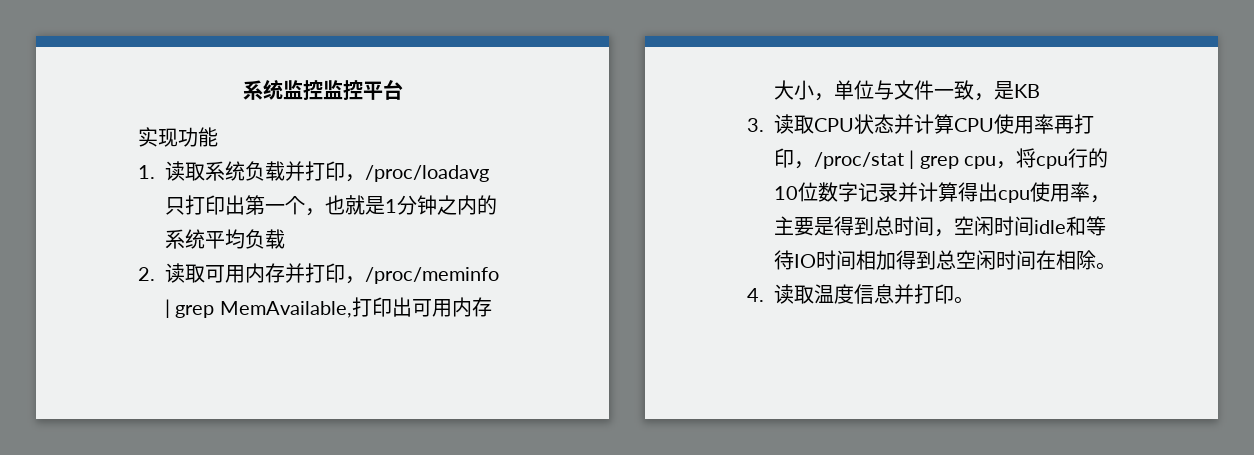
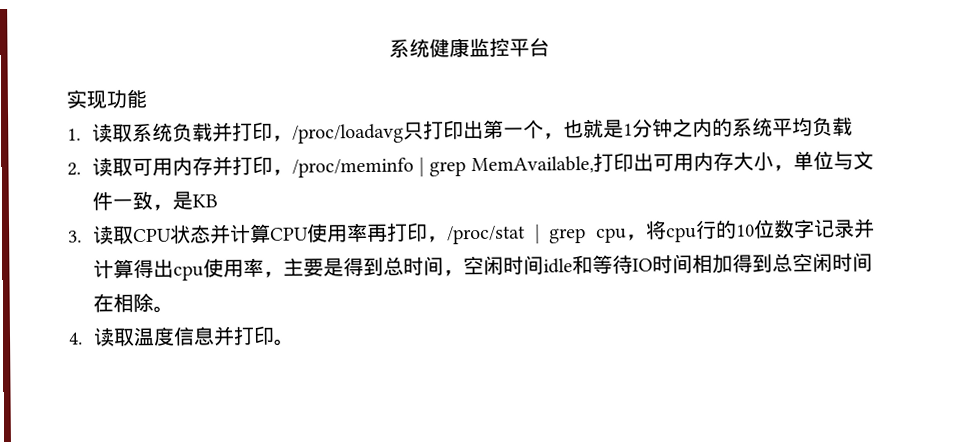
- 系统监控监控平台
+ 系统健康监控平台

